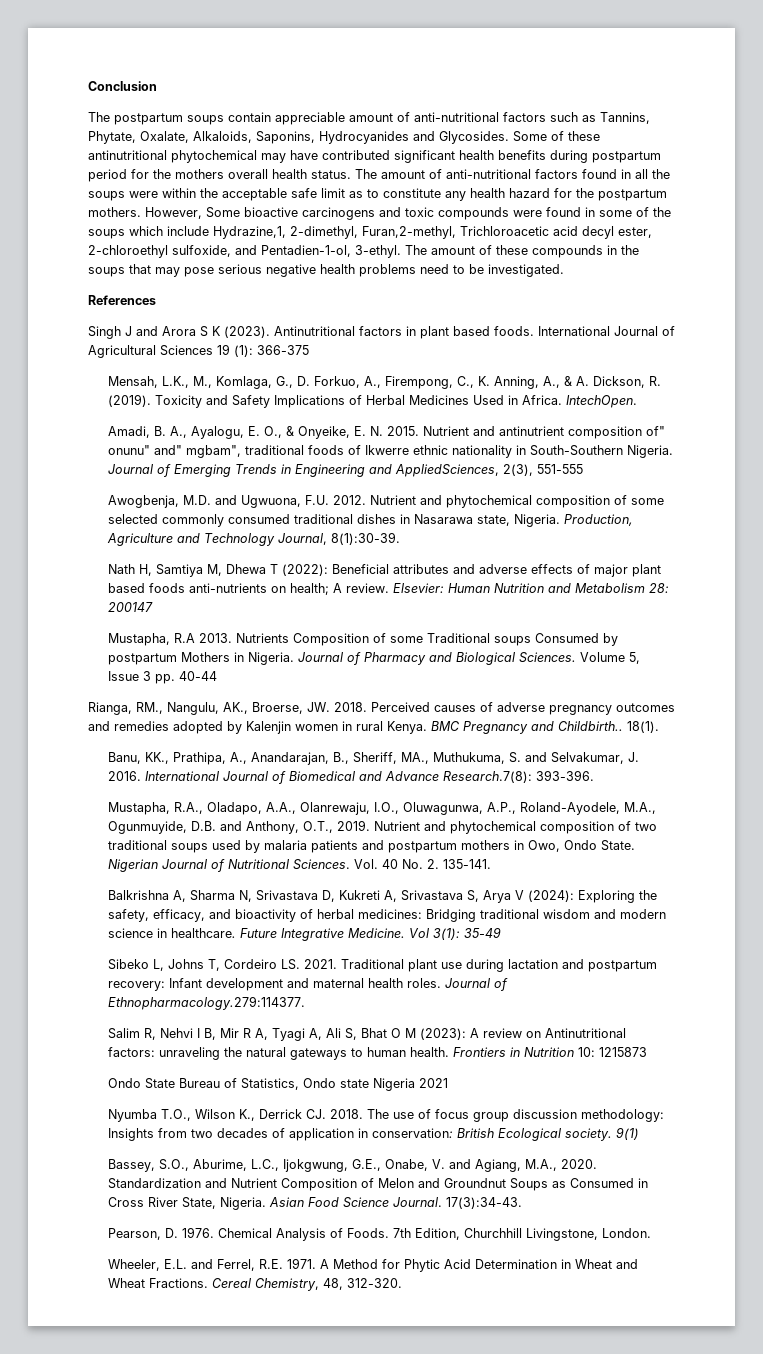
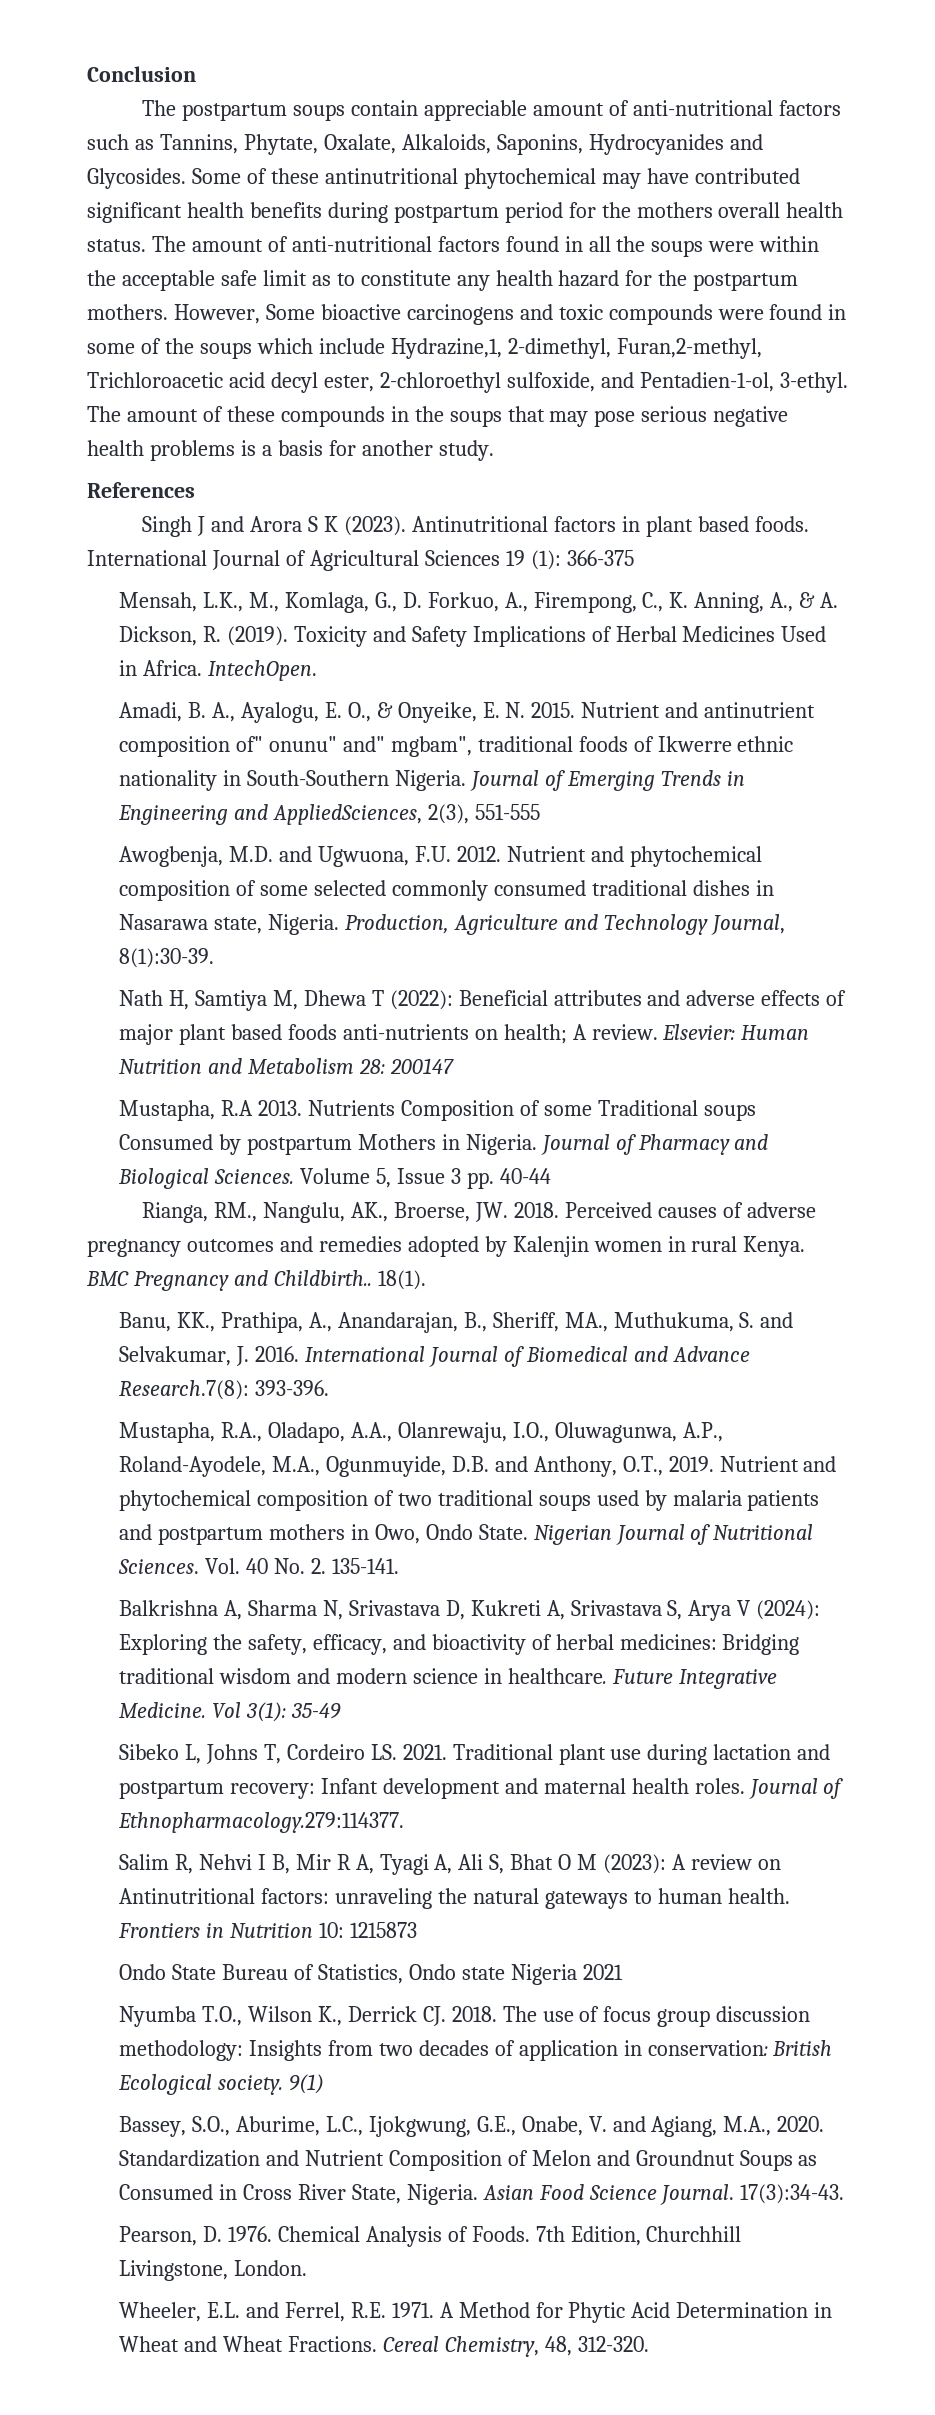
- The amount of these compounds in the soups that may pose serious negative health problems need to be investigated.
+ The amount of these compounds in the soups that may pose serious negative health problems is a basis for another study.

